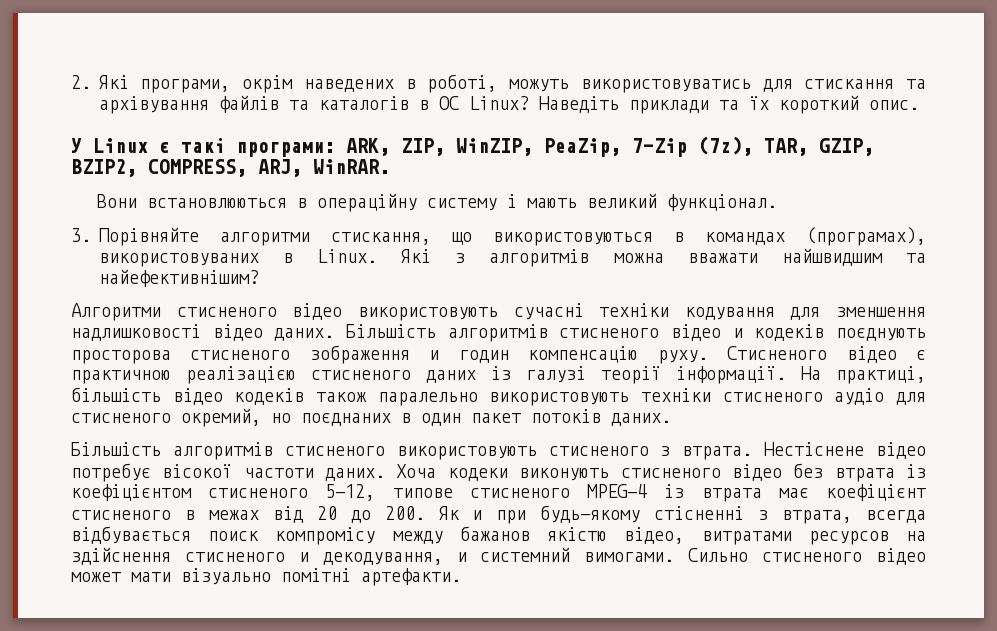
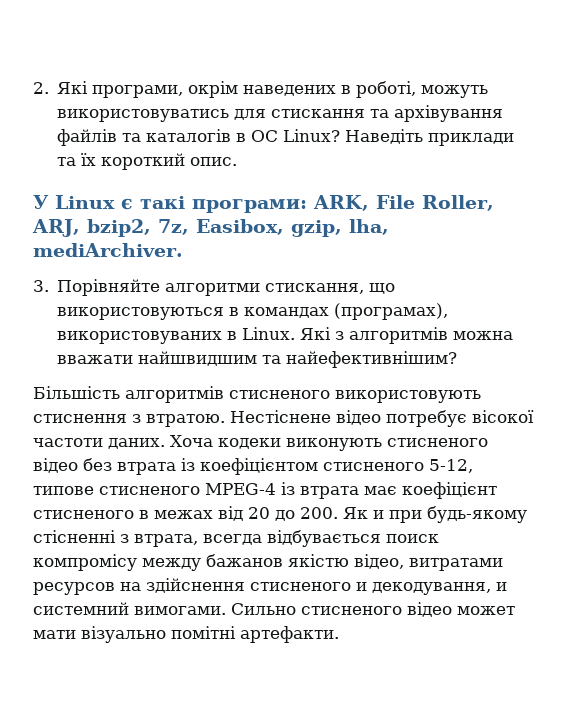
- У Linux є такі програми: ARK, ZIP, WinZIP, PeaZip, 7-Zip (7z), TAR, GZIP, BZIP2, COMPRESS, ARJ, WinRAR.
- Вони встановлюються в операційну систему і мають великий функціонал.
+ У Linux є такі програми: ARK, File Roller, ARJ, bzip2, 7z, Easibox, gzip, lha, mediArchiver.
- Алгоритми стисненого відео використовують сучасні техніки кодування для зменшення надлишковості відео даних. Більшість алгоритмів стисненого відео и кодеків поєднують просторова стисненого зображення и годин компенсацію руху. Стисненого відео є практичною реалізацією стисненого даних із галузі теорії інформації. На практиці, більшість відео кодеків також паралельно використовують техніки стисненого аудіо для стисненого окремий, но поєднаних в один пакет потоків даних.
- Більшість алгоритмів стисненого використовують стисненого з втрата.
+ Більшість алгоритмів стисненого використовують стиснення з втратою.

